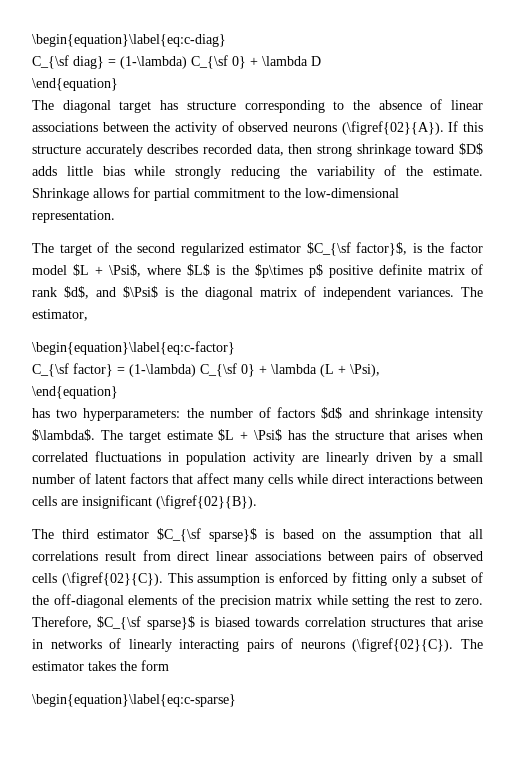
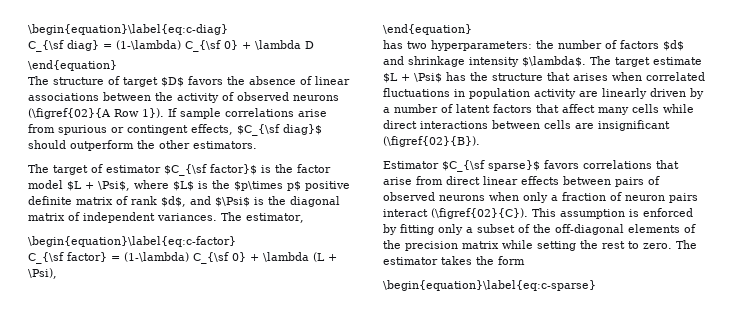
- The diagonal target has structure corresponding to the absence of linear associations between the activity of observed neurons (\figref{02}{A}). If this structure accurately describes recorded data, then strong shrinkage toward $D$ adds little bias while strongly reducing the variability of the estimate. Shrinkage allows for partial commitment to the low-dimensional representation.
+ The structure of target $D$ favors the absence of linear associations between the activity of observed neurons (\figref{02}{A Row 1}). If sample correlations arise from spurious or contingent effects, $C_{\sf diag}$ should outperform the other estimators.
- The target of the second regularized estimator $C_{\sf factor}$, is the factor model $L + \Psi$, where $L$ is the $p\times p$ positive definite matrix of rank $d$, and $\Psi$ is the diagonal matrix of independent variances.
+ The target of estimator $C_{\sf factor}$ is the factor model $L + \Psi$, where $L$ is the $p\times p$ positive definite matrix of rank $d$, and $\Psi$ is the diagonal matrix of independent variances.
- The target estimate $L + \Psi$ has the structure that arises when correlated fluctuations in population activity are linearly driven by a small number of latent factors that affect many cells while direct interactions between cells are insignificant (\figref{02}{B}).
+ The target estimate $L + \Psi$ has the structure that arises when correlated fluctuations in population activity are linearly driven by a number of latent factors that affect many cells while direct interactions between cells are insignificant (\figref{02}{B}).
- The third estimator $C_{\sf sparse}$ is based on the assumption that all correlations result from direct linear associations between pairs of observed cells (\figref{02}{C}).
+ Estimator $C_{\sf sparse}$ favors correlations that arise from direct linear effects between pairs of observed neurons when only a fraction of neuron pairs interact (\figref{02}{C}).
- Therefore, $C_{\sf sparse}$ is biased towards correlation structures that arise in networks of linearly interacting pairs of neurons (\figref{02}{C}).

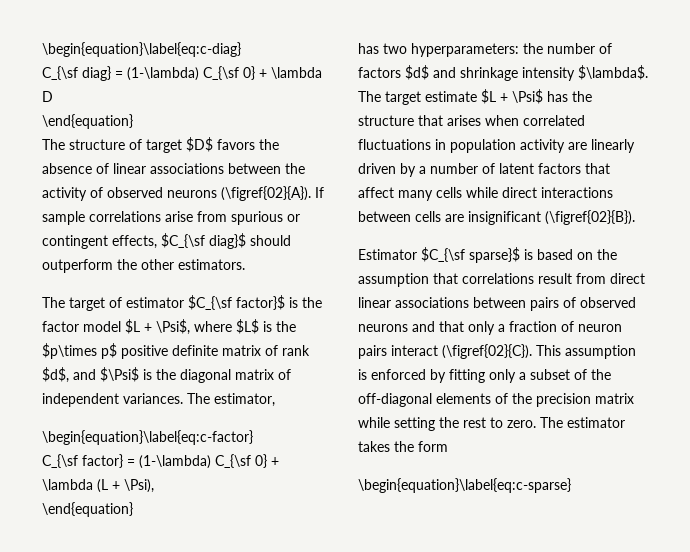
- The structure of target $D$ favors the absence of linear associations between the activity of observed neurons (\figref{02}{A Row 1}).
+ The structure of target $D$ favors the absence of linear associations between the activity of observed neurons (\figref{02}{A}).
- Estimator $C_{\sf sparse}$ favors correlations that arise from direct linear effects between pairs of observed neurons when only a fraction of neuron pairs interact (\figref{02}{C}).
+ Estimator $C_{\sf sparse}$ is based on the assumption that correlations result from direct linear associations between pairs of observed neurons and that only a fraction of neuron pairs interact (\figref{02}{C}).

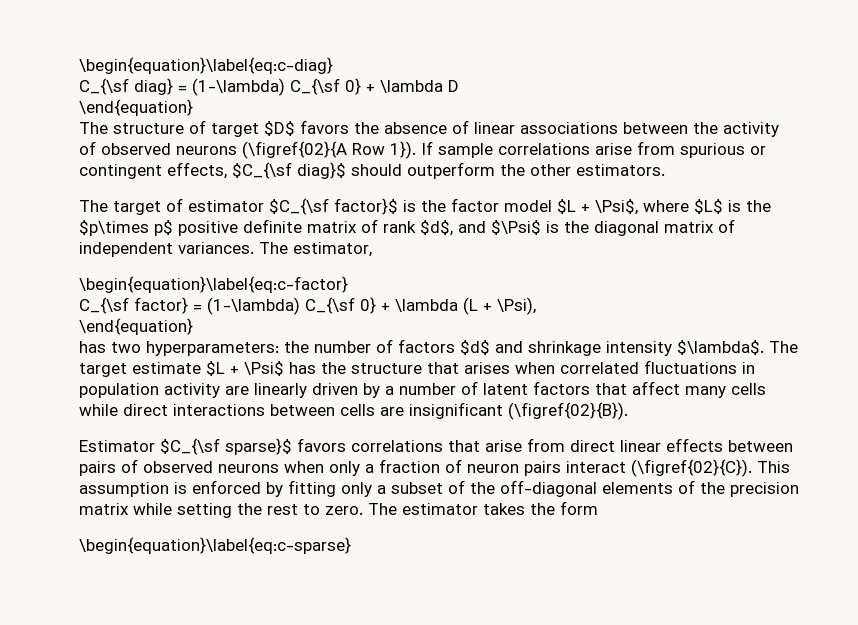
- The structure of target $D$ favors the absence of linear associations between the activity of observed neurons (\figref{02}{A}).
+ The structure of target $D$ favors the absence of linear associations between the activity of observed neurons (\figref{02}{A Row 1}).
- Estimator $C_{\sf sparse}$ is based on the assumption that correlations result from direct linear associations between pairs of observed neurons and that only a fraction of neuron pairs interact (\figref{02}{C}).
+ Estimator $C_{\sf sparse}$ favors correlations that arise from direct linear effects between pairs of observed neurons when only a fraction of neuron pairs interact (\figref{02}{C}).

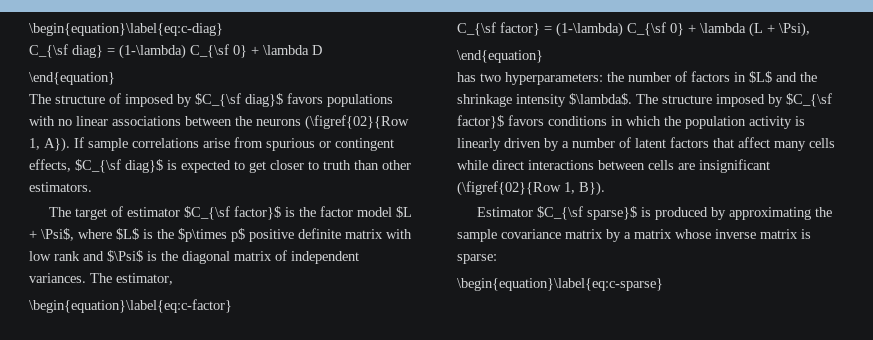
- The structure of target $D$ favors the absence of linear associations between the activity of observed neurons (\figref{02}{A Row 1}). If sample correlations arise from spurious or contingent effects, $C_{\sf diag}$ should outperform the other estimators.
+ The structure of imposed by $C_{\sf diag}$ favors populations with no linear associations between the neurons (\figref{02}{Row 1, A}). If sample correlations arise from spurious or contingent effects, $C_{\sf diag}$ is expected to get closer to truth than other estimators.
- The target of estimator $C_{\sf factor}$ is the factor model $L + \Psi$, where $L$ is the $p\times p$ positive definite matrix of rank $d$, and $\Psi$ is the diagonal matrix of independent variances.
+ The target of estimator $C_{\sf factor}$ is the factor model $L + \Psi$, where $L$ is the $p\times p$ positive definite matrix with low rank and $\Psi$ is the diagonal matrix of independent variances.
- has two hyperparameters: the number of factors $d$ and shrinkage intensity $\lambda$. The target estimate $L + \Psi$ has the structure that arises when correlated fluctuations in population activity are linearly driven by a number of latent factors that affect many cells while direct interactions between cells are insignificant (\figref{02}{B}).
+ has two hyperparameters: the number of factors in $L$ and the shrinkage intensity $\lambda$. The structure imposed by $C_{\sf factor}$ favors conditions in which the population activity is linearly driven by a number of latent factors that affect many cells while direct interactions between cells are insignificant (\figref{02}{Row 1, B}).
- Estimator $C_{\sf sparse}$ favors correlations that arise from direct linear effects between pairs of observed neurons when only a fraction of neuron pairs interact (\figref{02}{C}). This assumption is enforced by fitting only a subset of the off-diagonal elements of the precision matrix while setting the rest to zero. The estimator takes the form
+ Estimator $C_{\sf sparse}$ is produced by approximating the sample covariance matrix by a matrix whose inverse matrix is sparse:

